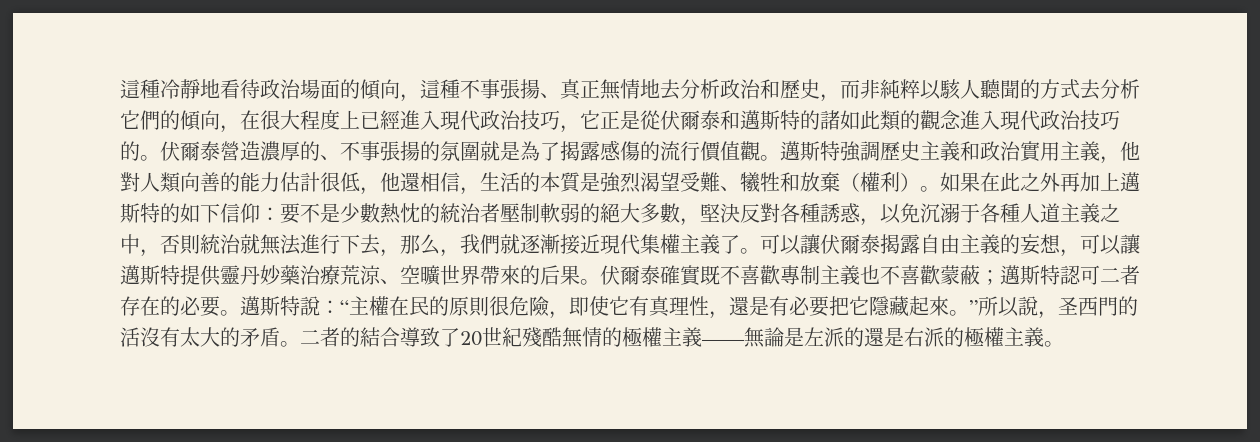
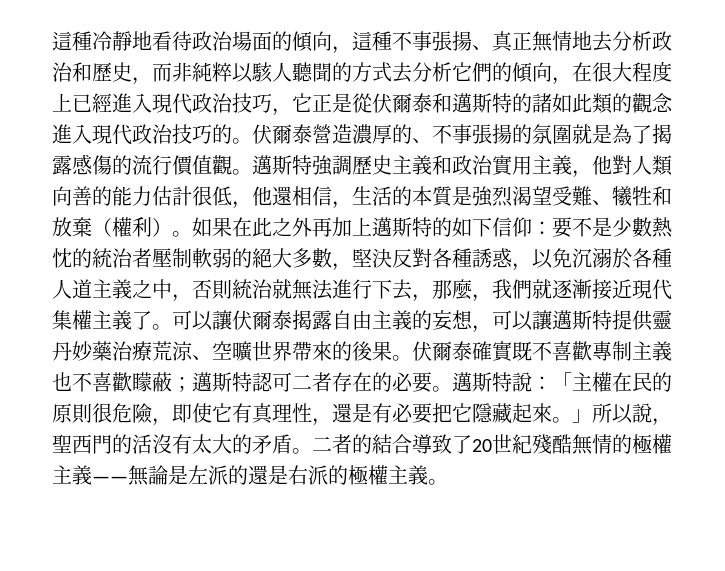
- 如果在此之外再加上邁斯特的如下信仰：要不是少數熱忱的統治者壓制軟弱的絕大多數，堅決反對各種誘惑，以免沉溺于各種人道主義之中，否則統治就無法進行下去，那么，我們就逐漸接近現代集權主義了。
+ 如果在此之外再加上邁斯特的如下信仰：要不是少數熱忱的統治者壓制軟弱的絕大多數，堅決反對各種誘惑，以免沉溺於各種人道主義之中，否則統治就無法進行下去，那麼，我們就逐漸接近現代集權主義了。
- 可以讓伏爾泰揭露自由主義的妄想，可以讓邁斯特提供靈丹妙藥治療荒涼、空曠世界帶來的后果。
+ 可以讓伏爾泰揭露自由主義的妄想，可以讓邁斯特提供靈丹妙藥治療荒涼、空曠世界帶來的後果。
- 伏爾泰確實既不喜歡專制主義也不喜歡蒙蔽；邁斯特認可二者存在的必要。
+ 伏爾泰確實既不喜歡專制主義也不喜歡矇蔽；邁斯特認可二者存在的必要。
- 邁斯特說：“主權在民的原則很危險，即使它有真理性，還是有必要把它隱藏起來。”所以說，圣西門的活沒有太大的矛盾。
+ 邁斯特說：「主權在民的原則很危險，即使它有真理性，還是有必要把它隱藏起來。」所以說，聖西門的活沒有太大的矛盾。

